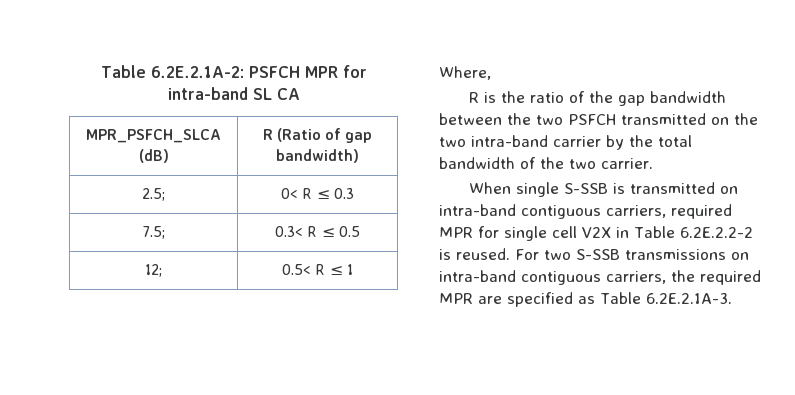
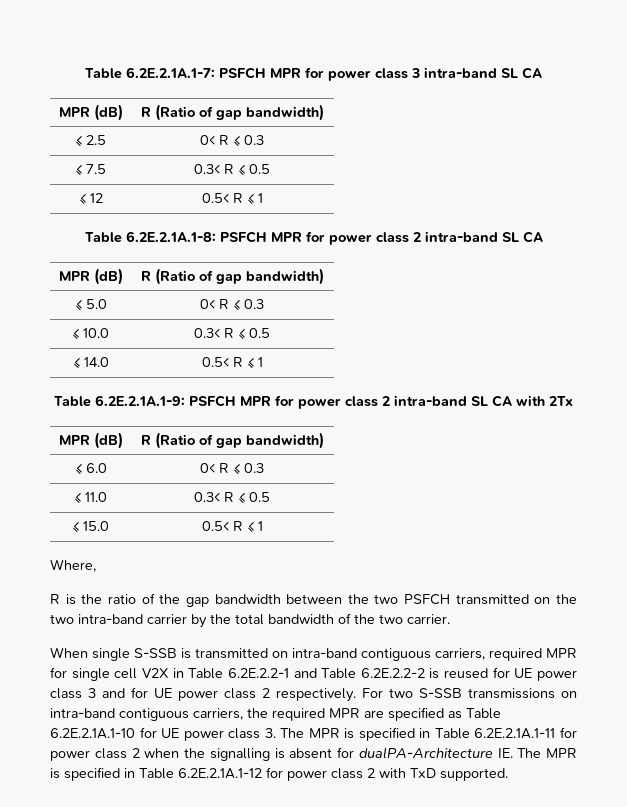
- Table 6.2E.2.1A-2: PSFCH MPR for intra-band SL CA
- MPR_PSFCH_SLCA (dB) | R (Ratio of gap bandwidth)
- 2.5; | 0< R ≤ 0.3
- 7.5; | 0.3< R ≤ 0.5
- 12; | 0.5< R ≤ 1
+ Table 6.2E.2.1A.1-7: PSFCH MPR for power class 3 intra-band SL CA
+ MPR (dB) | R (Ratio of gap bandwidth)
+ ≤ 2.5 | 0< R ≤ 0.3
+ ≤ 7.5 | 0.3< R ≤ 0.5
+ ≤ 12 | 0.5< R ≤ 1
+ Table 6.2E.2.1A.1-8: PSFCH MPR for power class 2 intra-band SL CA
+ MPR (dB) | R (Ratio of gap bandwidth)
+ ≤ 5.0 | 0< R ≤ 0.3
+ ≤ 10.0 | 0.3< R ≤ 0.5
+ ≤ 14.0 | 0.5< R ≤ 1
+ Table 6.2E.2.1A.1-9: PSFCH MPR for power class 2 intra-band SL CA with 2Tx
+ MPR (dB) | R (Ratio of gap bandwidth)
+ ≤ 6.0 | 0< R ≤ 0.3
+ ≤ 11.0 | 0.3< R ≤ 0.5
+ ≤ 15.0 | 0.5< R ≤ 1
- When single S-SSB is transmitted on intra-band contiguous carriers, required MPR for single cell V2X in Table 6.2E.2.2-2 is reused.
+ When single S-SSB is transmitted on intra-band contiguous carriers, required MPR for single cell V2X in Table 6.2E.2.2-1 and Table 6.2E.2.2-2 is reused for UE power class 3 and for UE power class 2 respectively.
- For two S-SSB transmissions on intra-band contiguous carriers, the required MPR are specified as Table 6.2E.2.1A-3.
+ For two S-SSB transmissions on intra-band contiguous carriers, the required MPR are specified as Table 6.2E.2.1A.1-10 for UE power class 3. The MPR is specified in Table 6.2E.2.1A.1-11 for power class 2 when the signalling is absent for dualPA-Architecture IE. The MPR is specified in Table 6.2E.2.1A.1-12 for power class 2 with TxD supported.

